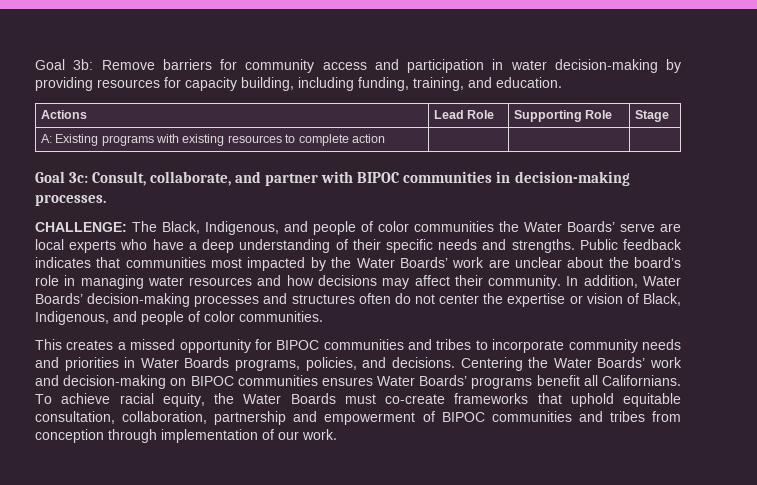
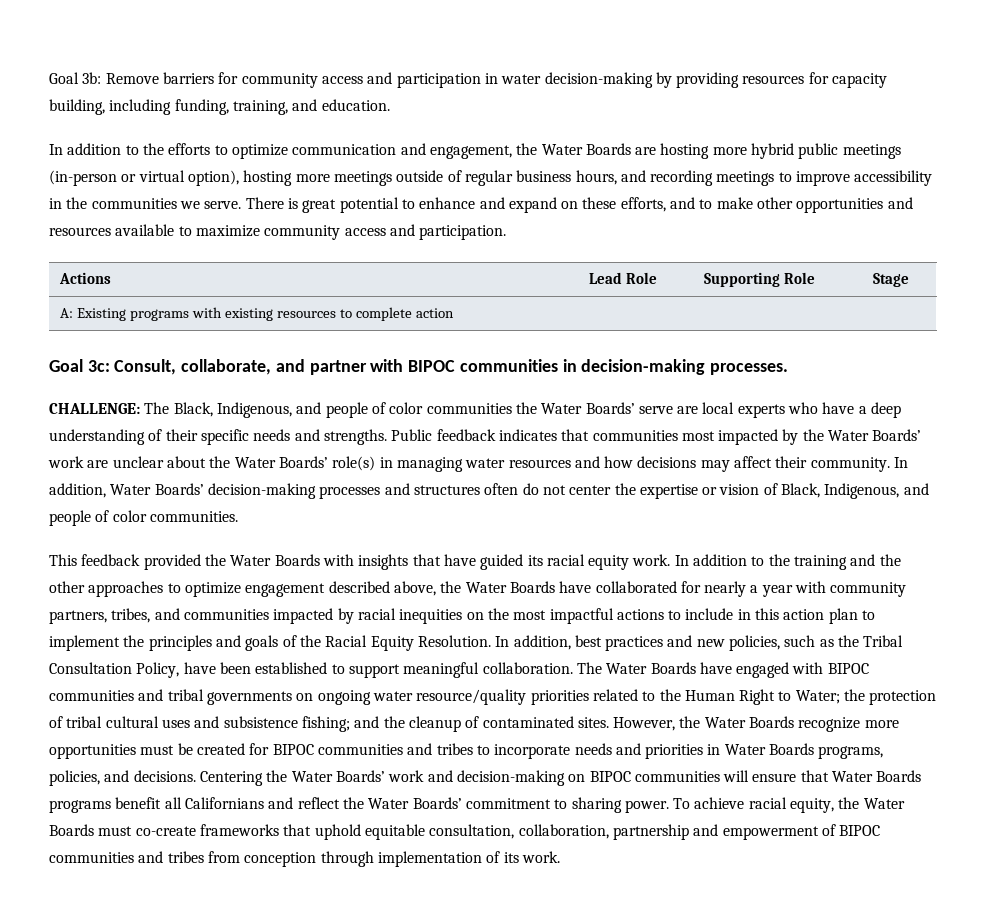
+ In addition to the efforts to optimize communication and engagement, the Water Boards are hosting more hybrid public meetings (in-person or virtual option), hosting more meetings outside of regular business hours, and recording meetings to improve accessibility in the communities we serve. There is great potential to enhance and expand on these efforts, and to make other opportunities and resources available to maximize community access and participation.
- Public feedback indicates that communities most impacted by the Water Boards’ work are unclear about the board’s role in managing water resources and how decisions may affect their community.
+ Public feedback indicates that communities most impacted by the Water Boards’ work are unclear about the Water Boards’ role(s) in managing water resources and how decisions may affect their community.
- This creates a missed opportunity for BIPOC communities and tribes to incorporate community needs and priorities in Water Boards programs, policies, and decisions.
+ This feedback provided the Water Boards with insights that have guided its racial equity work. In addition to the training and the other approaches to optimize engagement described above, the Water Boards have collaborated for nearly a year with community partners, tribes, and communities impacted by racial inequities on the most impactful actions to include in this action plan to implement the principles and goals of the Racial Equity Resolution. In addition, best practices and new policies, such as the Tribal Consultation Policy, have been established to support meaningful collaboration. The Water Boards have engaged with BIPOC communities and tribal governments on ongoing water resource/quality priorities related to the Human Right to Water; the protection of tribal cultural uses and subsistence fishing; and the cleanup of contaminated sites. However, the Water Boards recognize more opportunities must be created for BIPOC communities and tribes to incorporate needs and priorities in Water Boards programs, policies, and decisions.
- Centering the Water Boards’ work and decision-making on BIPOC communities ensures Water Boards’ programs benefit all Californians.
+ Centering the Water Boards’ work and decision-making on BIPOC communities will ensure that Water Boards programs benefit all Californians and reflect the Water Boards’ commitment to sharing power.
- To achieve racial equity, the Water Boards must co-create frameworks that uphold equitable consultation, collaboration, partnership and empowerment of BIPOC communities and tribes from conception through implementation of our work.
+ To achieve racial equity, the Water Boards must co-create frameworks that uphold equitable consultation, collaboration, partnership and empowerment of BIPOC communities and tribes from conception through implementation of its work.

